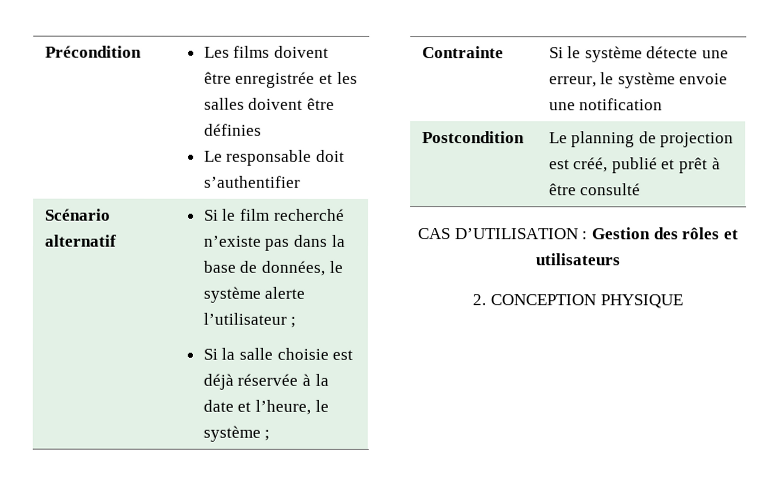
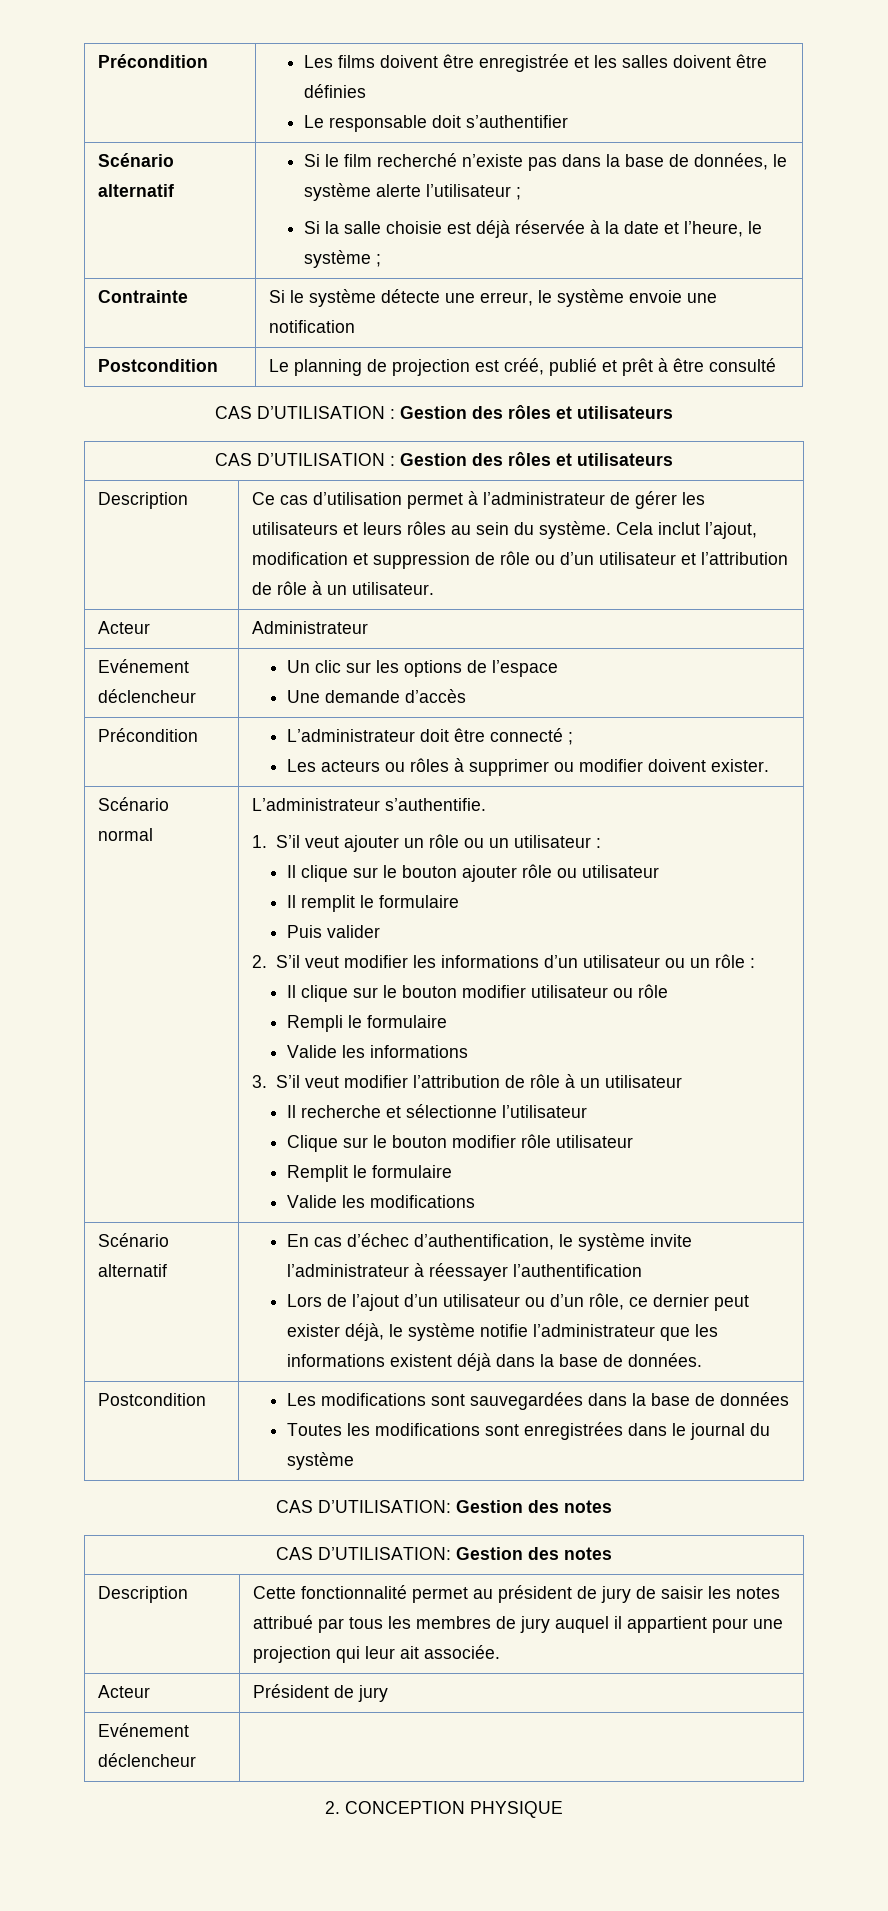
  Postcondition | Le planning de projection est créé, publié et prêt à être consulté
  CAS D’UTILISATION : Gestion des rôles et utilisateurs
+ CAS D’UTILISATION : Gestion des rôles et utilisateurs
+ Description | Ce cas d’utilisation permet à l’administrateur de gérer les utilisateurs et leurs rôles au sein du système. Cela inclut l’ajout, modification et suppression de rôle ou d’un utilisateur et l’attribution de rôle à un utilisateur.
+ Acteur | Administrateur
+ Evénement déclencheur | Un clic sur les options de l’espace
+ Une demande d’accès
+ Précondition | L’administrateur doit être connecté ;
+ Les acteurs ou rôles à supprimer ou modifier doivent exister.
+ Scénario normal | L’administrateur s’authentifie.
+ 1. S’il veut ajouter un rôle ou un utilisateur :
+ Il clique sur le bouton ajouter rôle ou utilisateur
+ Il remplit le formulaire
+ Puis valider
+ 2. S’il veut modifier les informations d’un utilisateur ou un rôle :
+ Il clique sur le bouton modifier utilisateur ou rôle
+ Rempli le formulaire
+ Valide les informations
+ 3. S’il veut modifier l’attribution de rôle à un utilisateur
+ Il recherche et sélectionne l’utilisateur
+ Clique sur le bouton modifier rôle utilisateur
+ Remplit le formulaire
+ Valide les modifications
+ Scénario alternatif | En cas d’échec d’authentification, le système invite l’administrateur à réessayer l’authentification
+ Lors de l’ajout d’un utilisateur ou d’un rôle, ce dernier peut exister déjà, le système notifie l’administrateur que les informations existent déjà dans la base de données.
+ Postcondition | Les modifications sont sauvegardées dans la base de données
+ Toutes les modifications sont enregistrées dans le journal du système
+ CAS D’UTILISATION: Gestion des notes
+ CAS D’UTILISATION: Gestion des notes
+ Description | Cette fonctionnalité permet au président de jury de saisir les notes attribué par tous les membres de jury auquel il appartient pour une projection qui leur ait associée.
+ Acteur | Président de jury
+ Evénement déclencheur |

